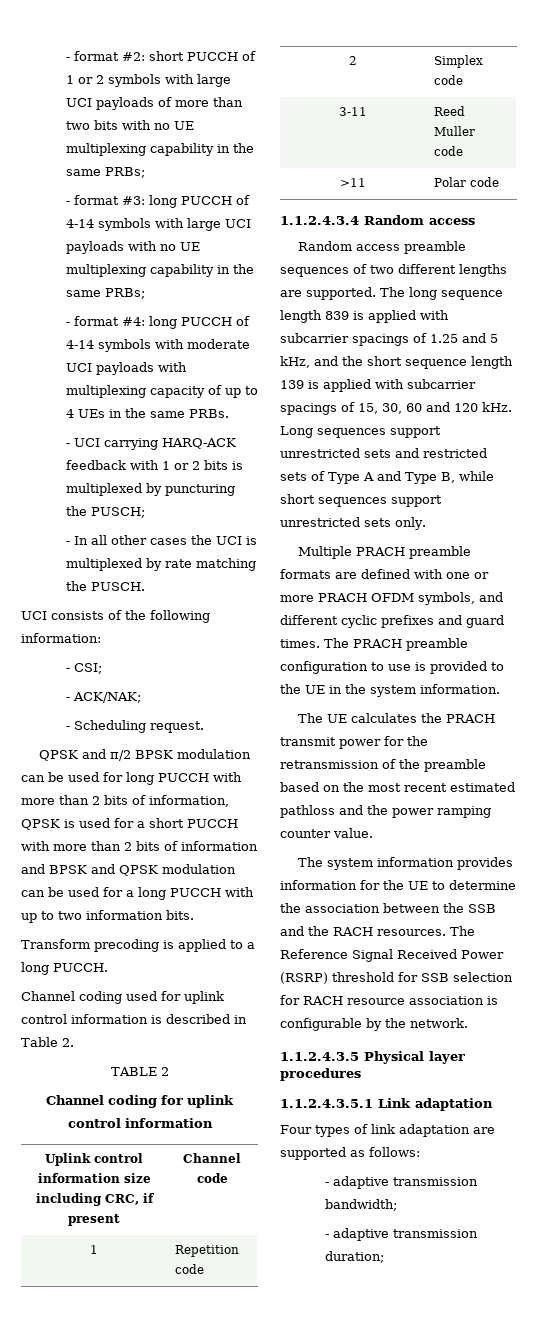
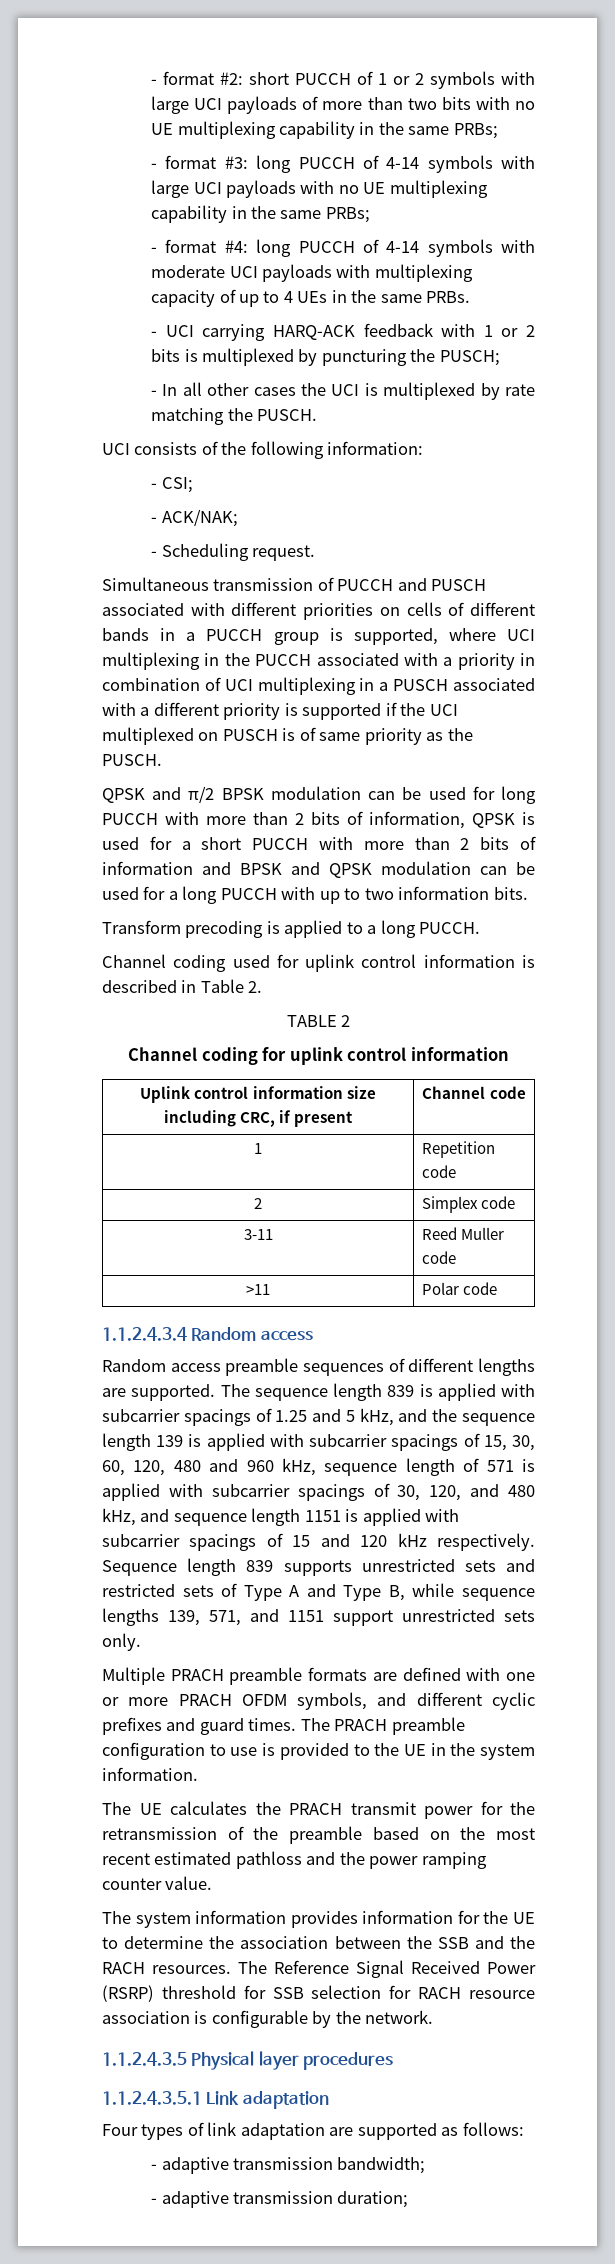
+ Simultaneous transmission of PUCCH and PUSCH associated with different priorities on cells of different bands in a PUCCH group is supported, where UCI multiplexing in the PUCCH associated with a priority in combination of UCI multiplexing in a PUSCH associated with a different priority is supported if the UCI multiplexed on PUSCH is of same priority as the PUSCH.
- Random access preamble sequences of two different lengths are supported.
+ Random access preamble sequences of different lengths are supported.
- The long sequence length 839 is applied with subcarrier spacings of 1.25 and 5 kHz, and the short sequence length 139 is applied with subcarrier spacings of 15, 30, 60 and 120 kHz. Long sequences support unrestricted sets and restricted sets of Type A and Type B, while short sequences support unrestricted sets only.
+ The sequence length 839 is applied with subcarrier spacings of 1.25 and 5 kHz, and the sequence length 139 is applied with subcarrier spacings of 15, 30, 60, 120, 480 and 960 kHz, sequence length of 571 is applied with subcarrier spacings of 30, 120, and 480 kHz, and sequence length 1151 is applied with subcarrier spacings of 15 and 120 kHz respectively. Sequence length 839 supports unrestricted sets and restricted sets of Type A and Type B, while sequence lengths 139, 571, and 1151 support unrestricted sets only.

